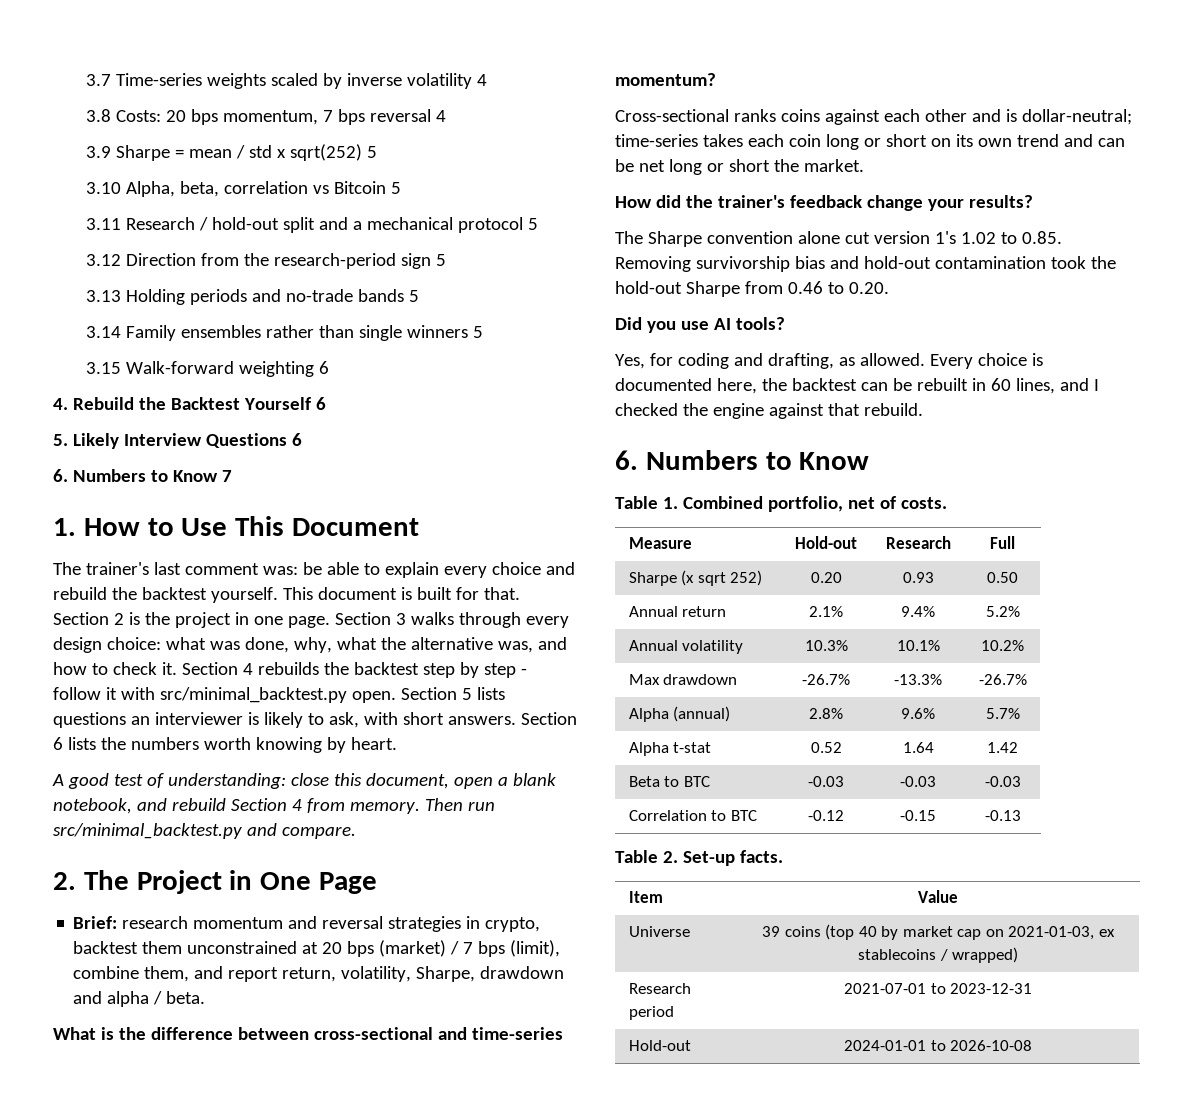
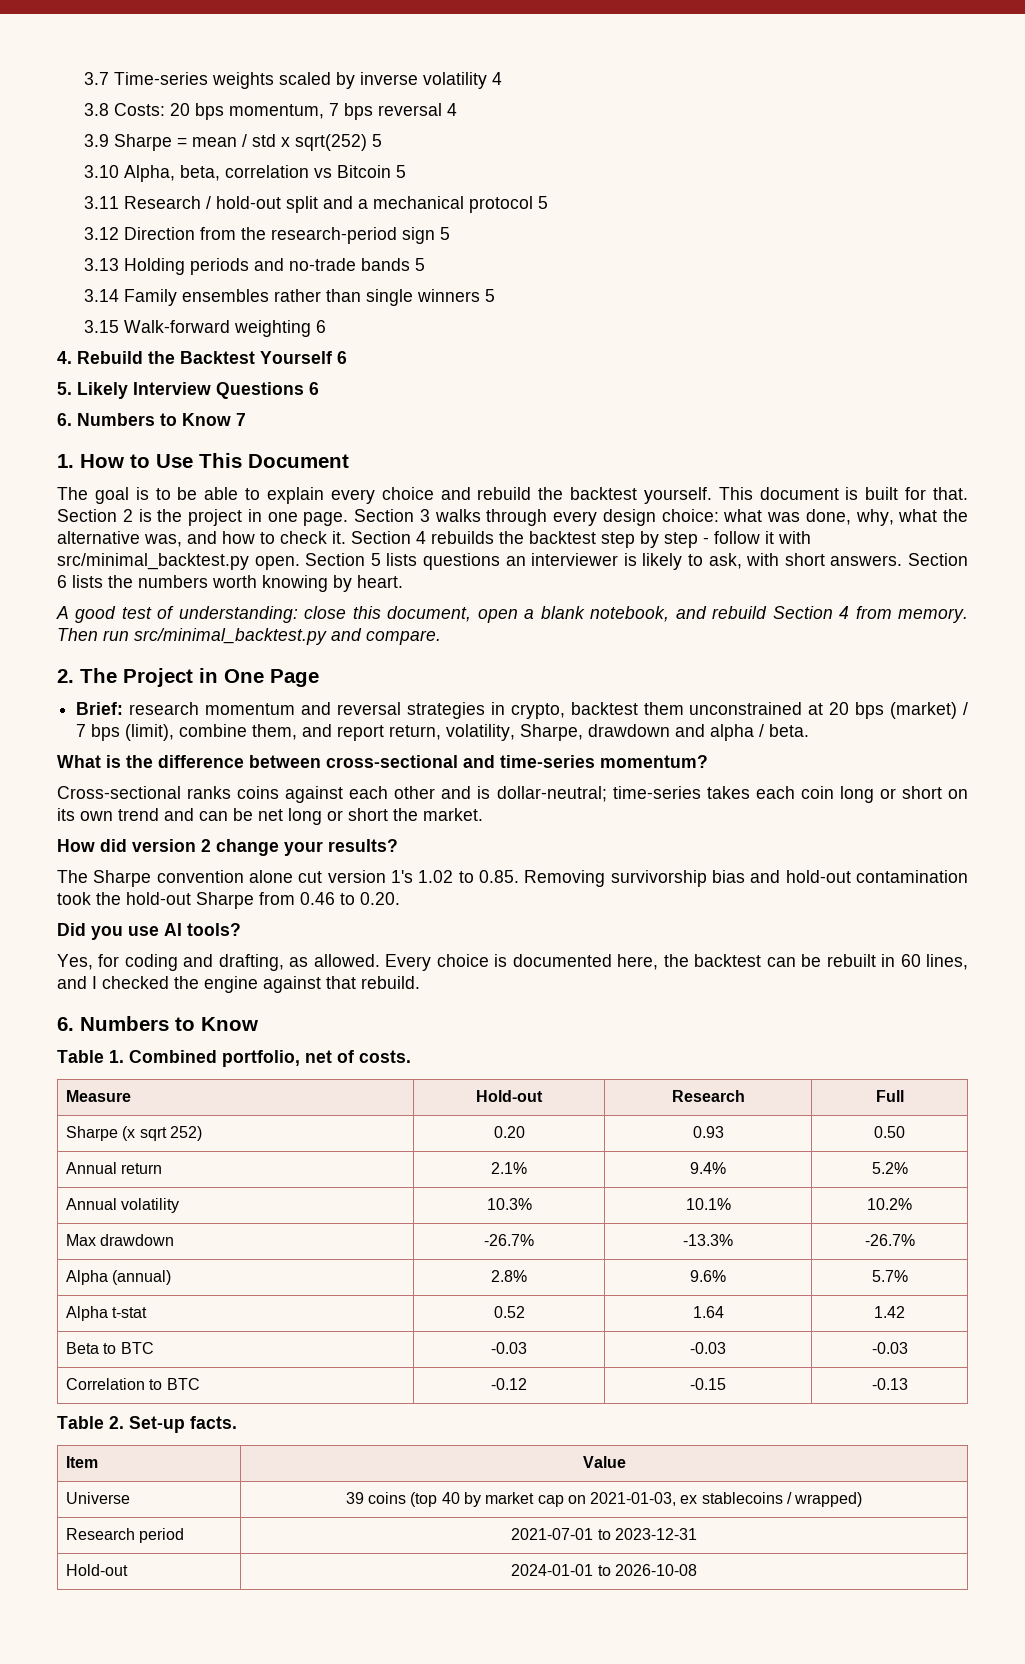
- The trainer's last comment was: be able to explain every choice and rebuild the backtest yourself.
+ The goal is to be able to explain every choice and rebuild the backtest yourself.
- How did the trainer's feedback change your results?
+ How did version 2 change your results?

